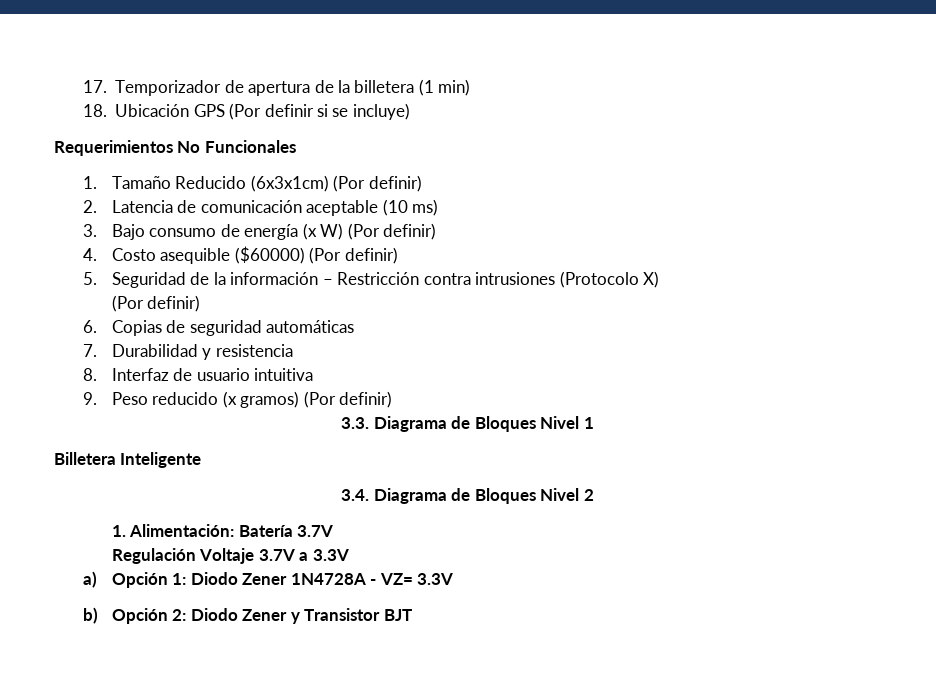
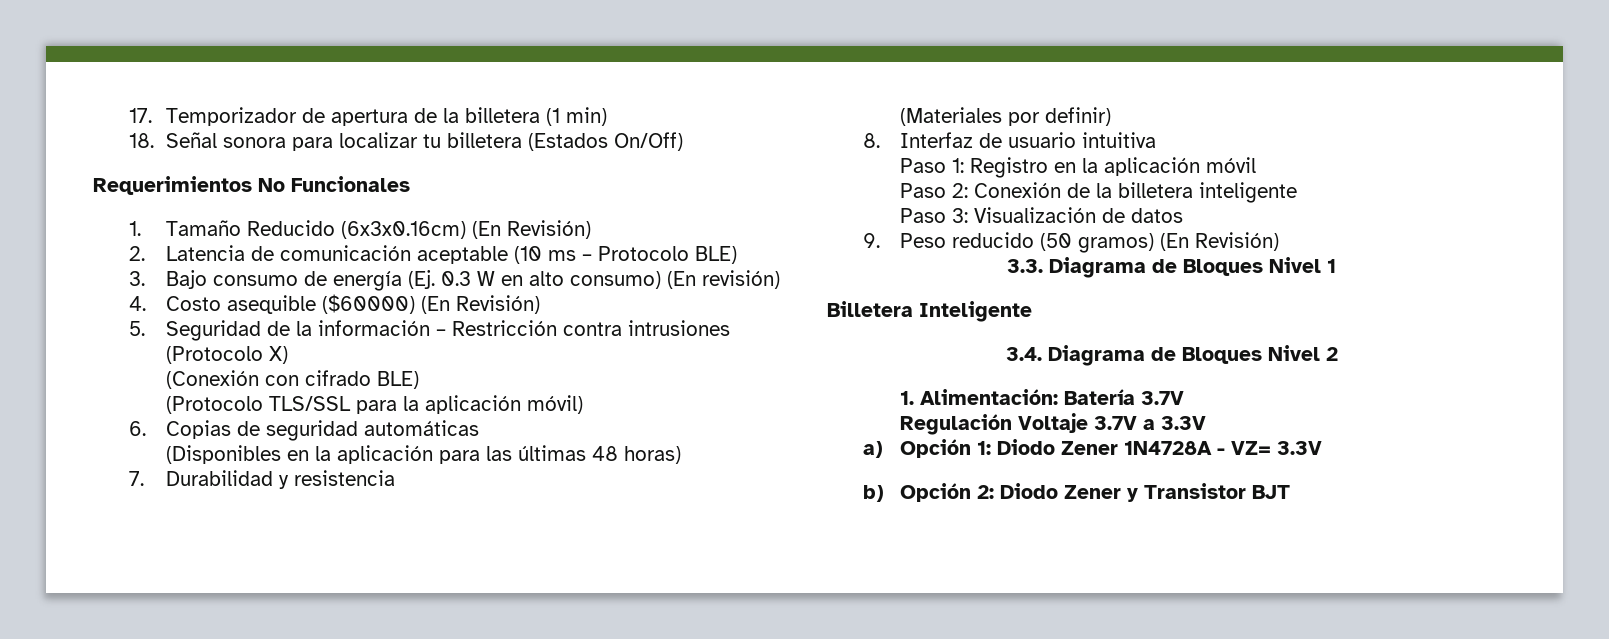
- 18. Ubicación GPS (Por definir si se incluye)
+ 18. Señal sonora para localizar tu billetera (Estados On/Off)
- 1. Tamaño Reducido (6x3x1cm) (Por definir)
+ 1. Tamaño Reducido (6x3x0.16cm) (En Revisión)
- 2. Latencia de comunicación aceptable (10 ms)
+ 2. Latencia de comunicación aceptable (10 ms – Protocolo BLE)
- 3. Bajo consumo de energía (x W) (Por definir)
+ 3. Bajo consumo de energía (Ej. 0.3 W en alto consumo) (En revisión)
- 4. Costo asequible ($60000) (Por definir)
+ 4. Costo asequible ($60000) (En Revisión)
  5. Seguridad de la información – Restricción contra intrusiones (Protocolo X)
- (Por definir)
+ (Conexión con cifrado BLE)
+ (Protocolo TLS/SSL para la aplicación móvil)
+ (Disponibles en la aplicación para las últimas 48 horas)
+ (Materiales por definir)
+ Paso 1: Registro en la aplicación móvil
+ Paso 2: Conexión de la billetera inteligente
+ Paso 3: Visualización de datos
- 9. Peso reducido (x gramos) (Por definir)
+ 9. Peso reducido (50 gramos) (En Revisión)

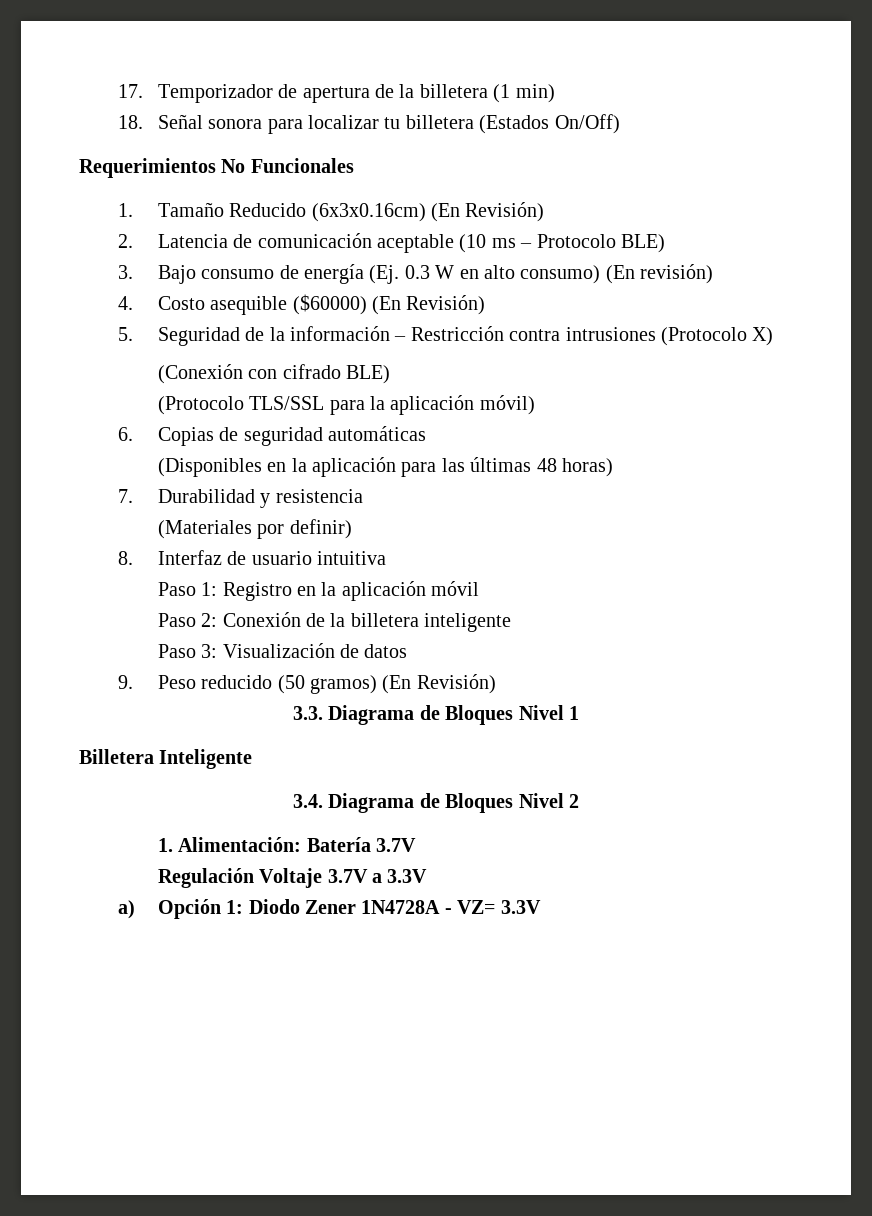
- b) Opción 2: Diodo Zener y Transistor BJT

